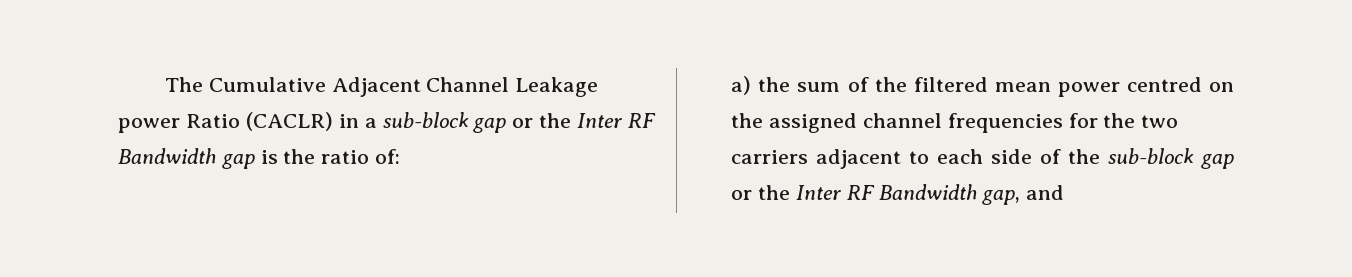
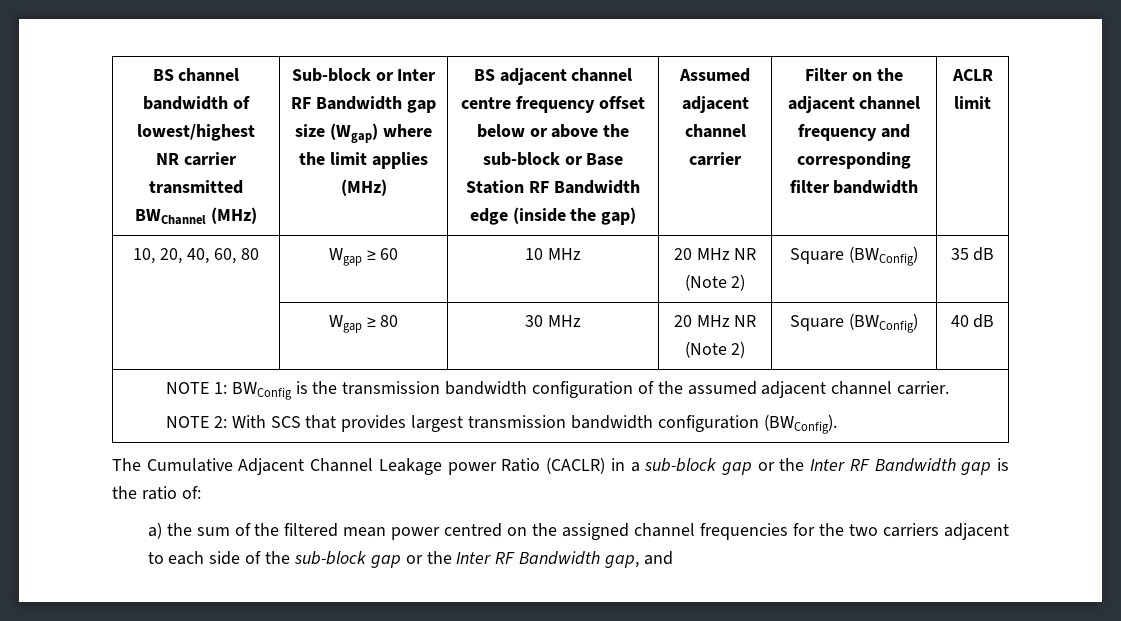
+ BS channel bandwidth of lowest/highest NR carrier transmitted BWChannel (MHz) | Sub-block or Inter RF Bandwidth gap size (Wgap) where the limit applies (MHz) | BS adjacent channel centre frequency offset below or above the sub-block or Base Station RF Bandwidth edge (inside the gap) | Assumed adjacent channel carrier | Filter on the adjacent channel frequency and corresponding filter bandwidth | ACLR limit
+ 10, 20, 40, 60, 80 | Wgap ≥ 60 | 10 MHz | 20 MHz NR (Note 2) | Square (BWConfig) | 35 dB
+ | Wgap ≥ 80 | 30 MHz | 20 MHz NR (Note 2) | Square (BWConfig) | 40 dB
+ NOTE 1: BWConfig is the transmission bandwidth configuration of the assumed adjacent channel carrier.
+ NOTE 2: With SCS that provides largest transmission bandwidth configuration (BWConfig).

